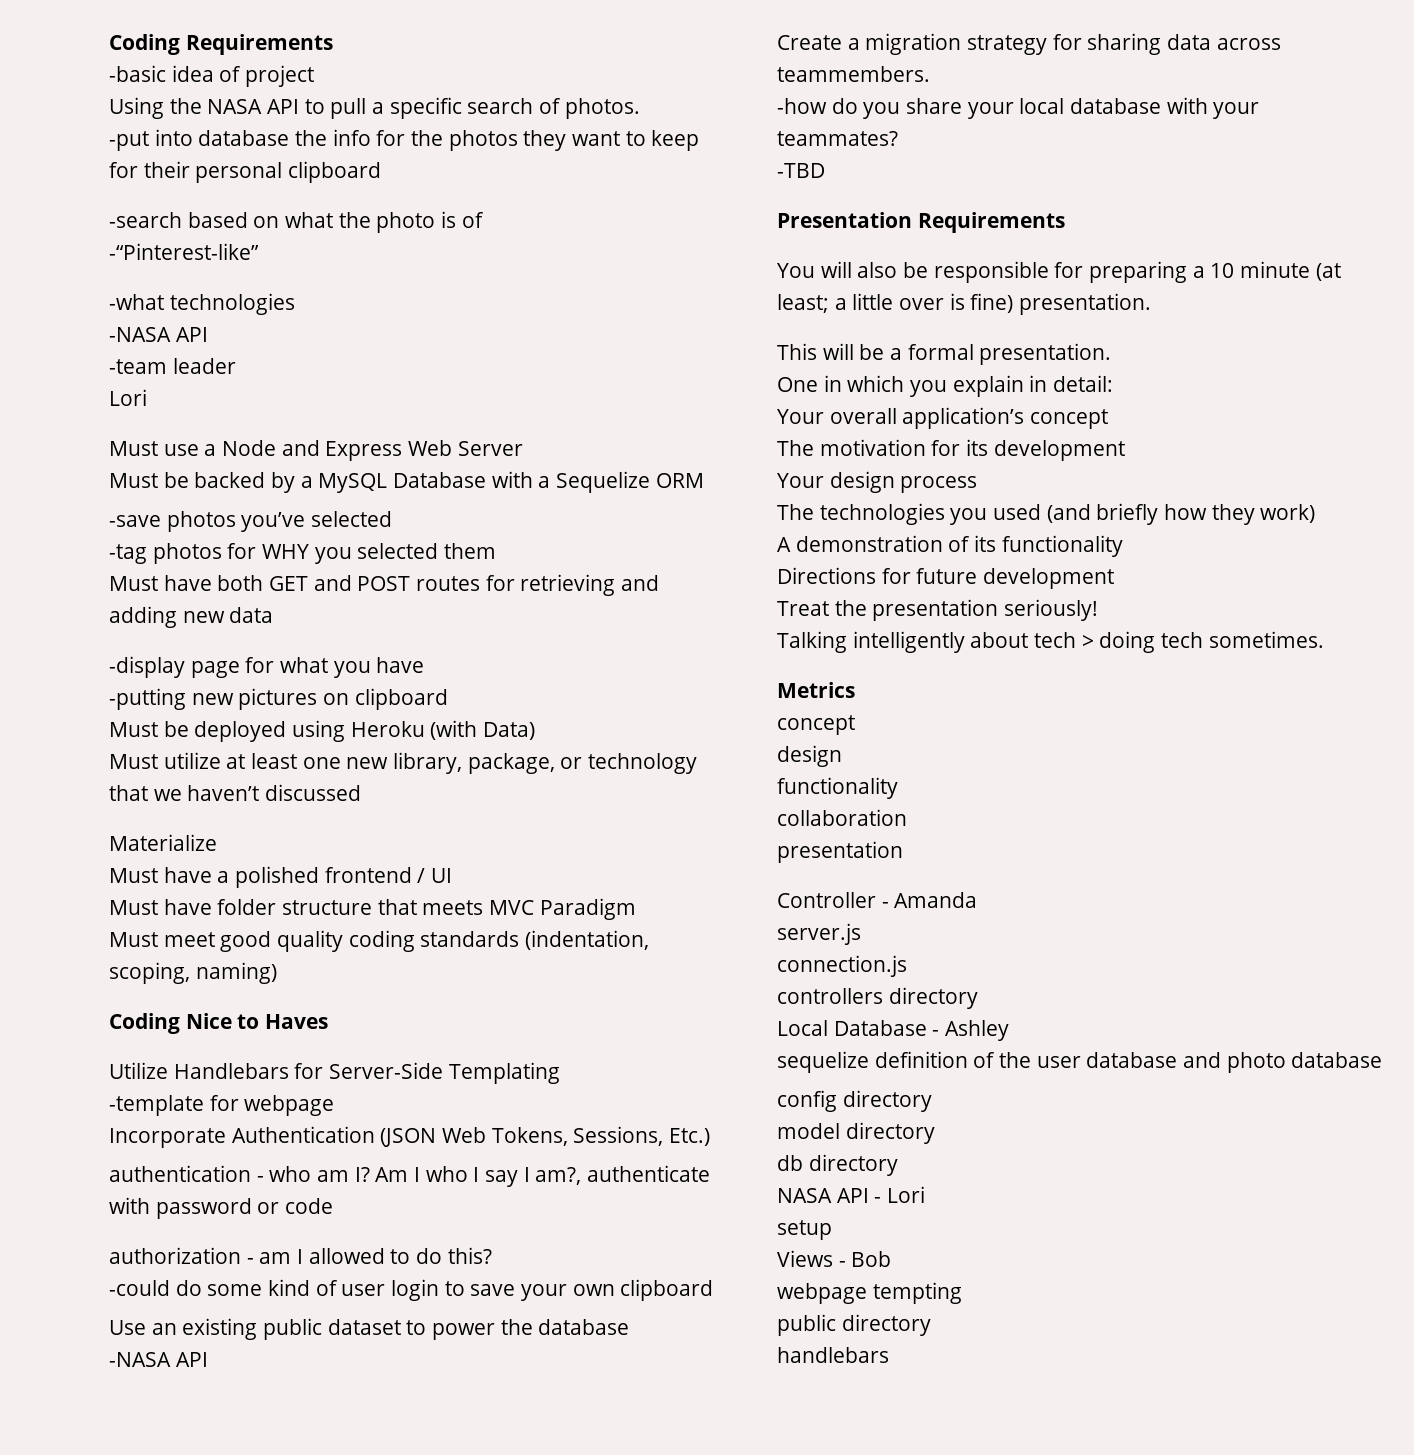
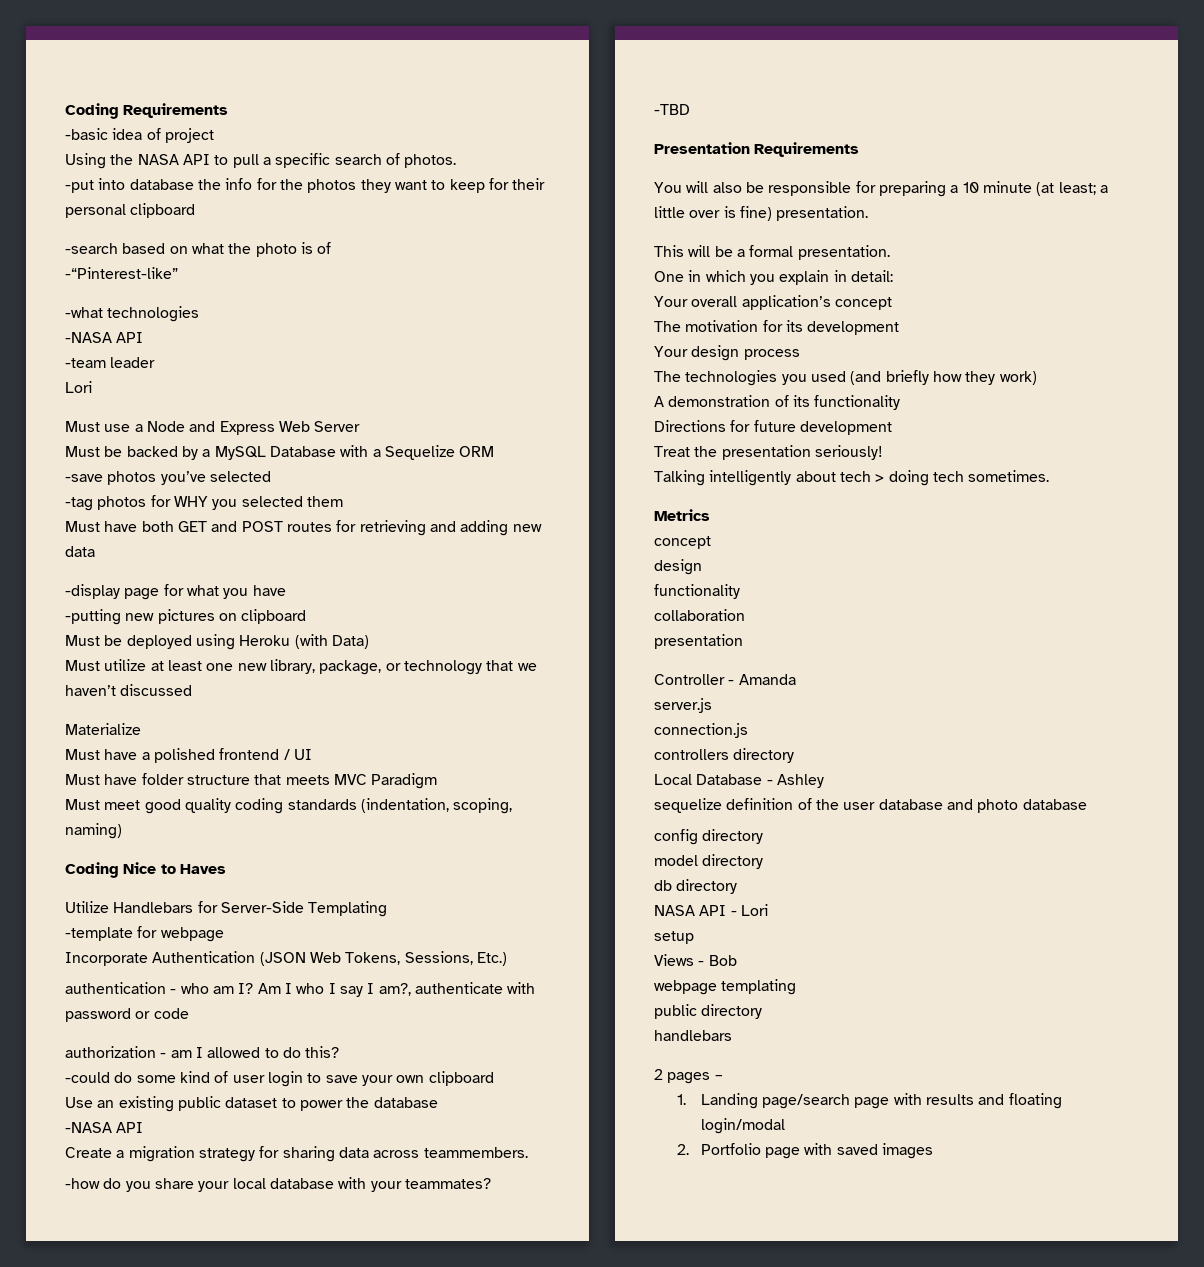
- webpage tempting
+ webpage templating
+ 2 pages –
+ 1. Landing page/search page with results and floating login/modal
+ 2. Portfolio page with saved images

